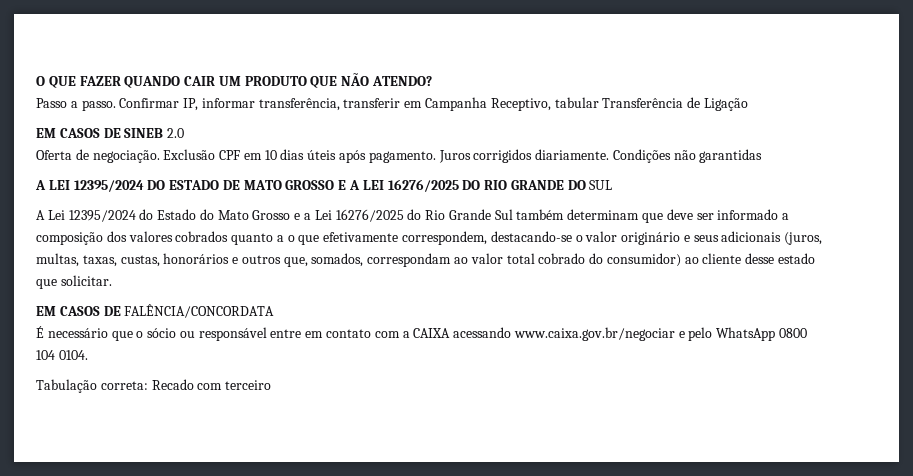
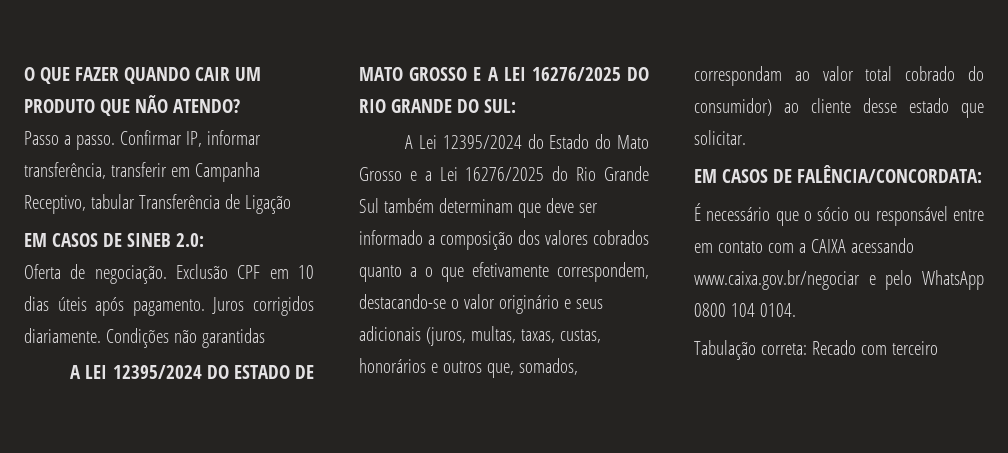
- EM CASOS DE SINEB 2.0
+ EM CASOS DE SINEB 2.0:
- A LEI 12395/2024 DO ESTADO DE MATO GROSSO E A LEI 16276/2025 DO RIO GRANDE DO SUL
+ A LEI 12395/2024 DO ESTADO DE MATO GROSSO E A LEI 16276/2025 DO RIO GRANDE DO SUL:
- EM CASOS DE FALÊNCIA/CONCORDATA
+ EM CASOS DE FALÊNCIA/CONCORDATA:

